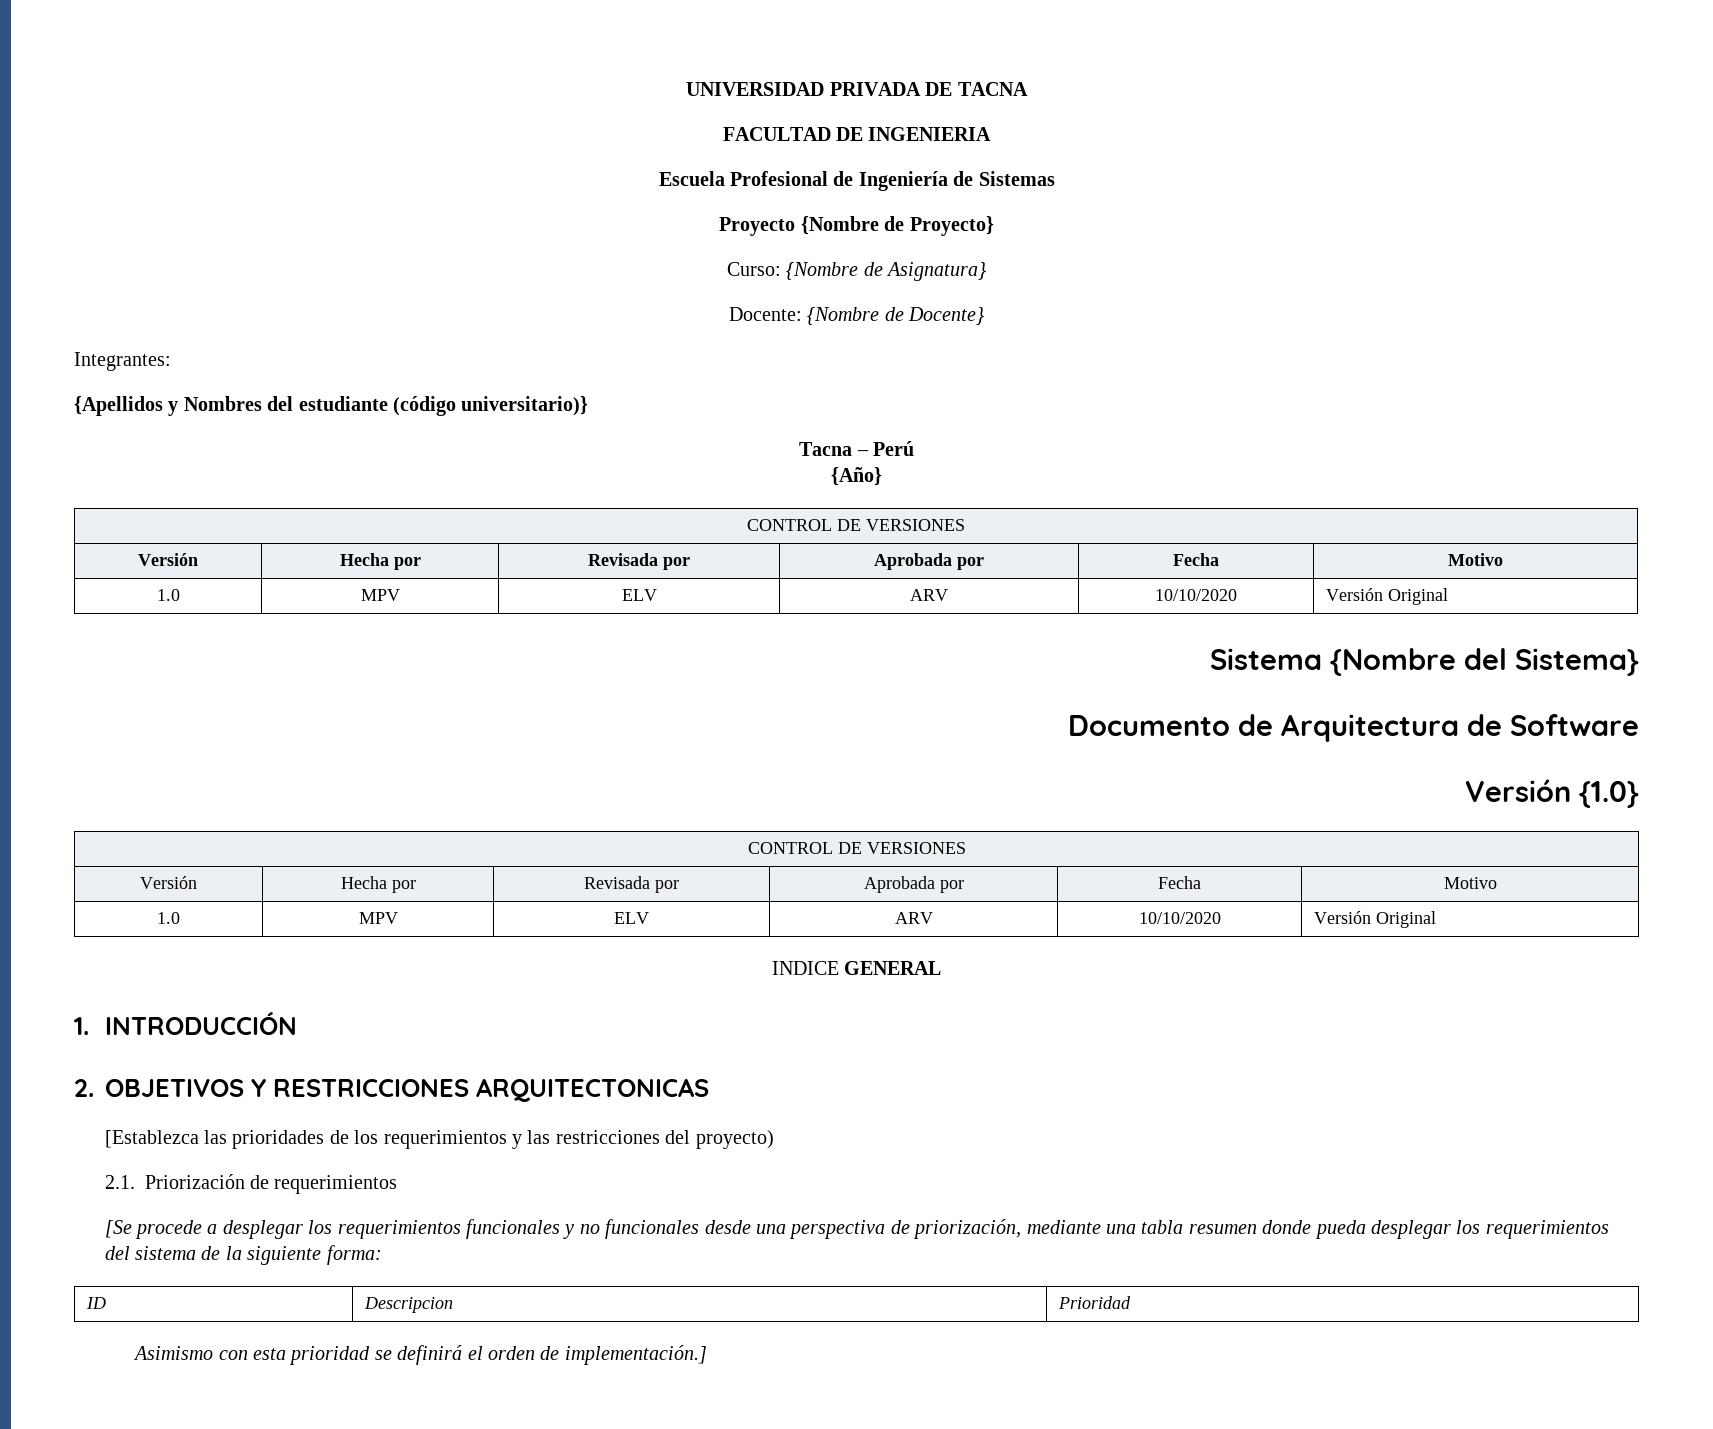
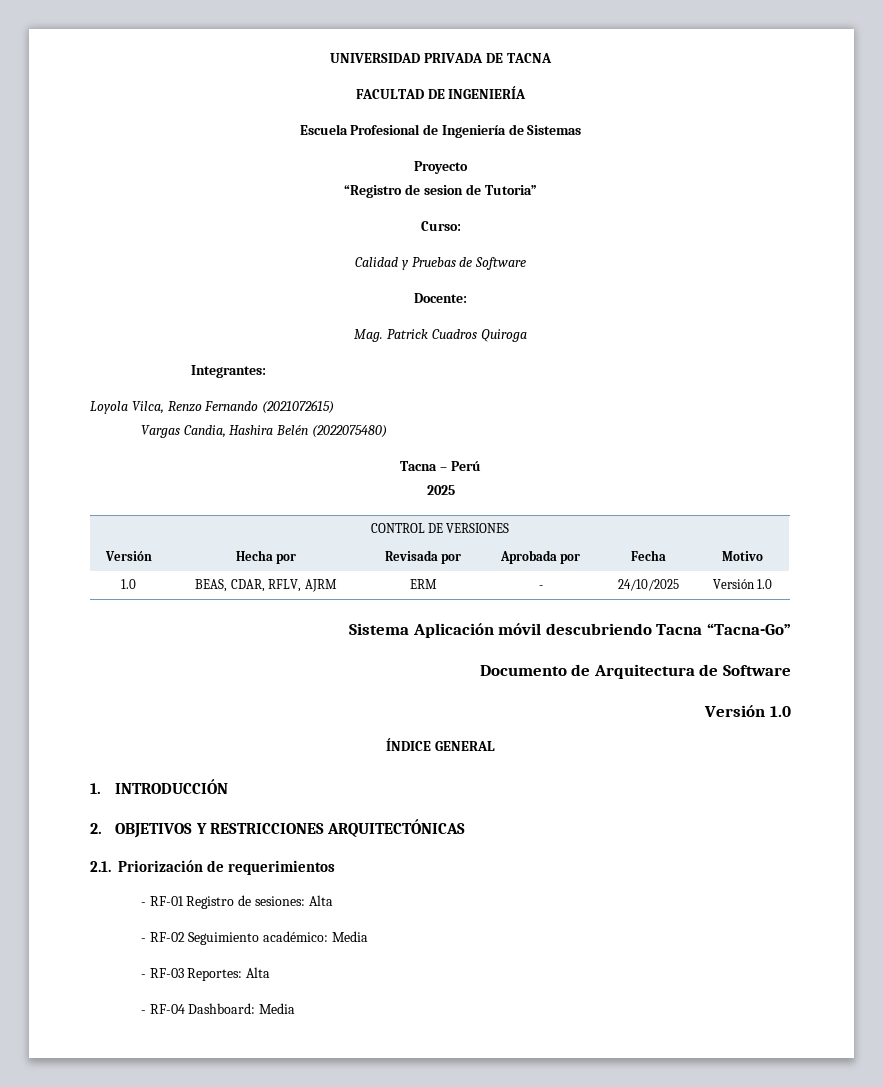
- FACULTAD DE INGENIERIA
+ FACULTAD DE INGENIERÍA
- Proyecto {Nombre de Proyecto}
- Curso: {Nombre de Asignatura}
- Docente: {Nombre de Docente}
+ Proyecto
+ “Registro de sesion de Tutoria”
+ Curso:
+ Calidad y Pruebas de Software
+ Docente:
+ Mag. Patrick Cuadros Quiroga
  Integrantes:
- {Apellidos y Nombres del estudiante (código universitario)}
+ Loyola Vilca, Renzo Fernando (2021072615)
+ Vargas Candia, Hashira Belén (2022075480)
- {Año}
+ 2025
  CONTROL DE VERSIONES
  Versión | Hecha por | Revisada por | Aprobada por | Fecha | Motivo
- 1.0 | MPV | ELV | ARV | 10/10/2020 | Versión Original
+ 1.0 | BEAS, CDAR, RFLV, AJRM | ERM | - | 24/10/2025 | Versión 1.0
- Sistema {Nombre del Sistema}
+ Sistema Aplicación móvil descubriendo Tacna “Tacna-Go”
  Documento de Arquitectura de Software
- Versión {1.0}
- CONTROL DE VERSIONES
- Versión | Hecha por | Revisada por | Aprobada por | Fecha | Motivo
- 1.0 | MPV | ELV | ARV | 10/10/2020 | Versión Original
- INDICE GENERAL
+ Versión 1.0
+ ÍNDICE GENERAL
- 2. OBJETIVOS Y RESTRICCIONES ARQUITECTONICAS
- [Establezca las prioridades de los requerimientos y las restricciones del proyecto)
+ 2. OBJETIVOS Y RESTRICCIONES ARQUITECTÓNICAS
  2.1. Priorización de requerimientos
- [Se procede a desplegar los requerimientos funcionales y no funcionales desde una perspectiva de priorización, mediante una tabla resumen donde pueda desplegar los requerimientos del sistema de la siguiente forma:
- ID | Descripcion | Prioridad
- Asimismo con esta prioridad se definirá el orden de implementación.]
+ - RF-01 Registro de sesiones: Alta
+ - RF-02 Seguimiento académico: Media
+ - RF-03 Reportes: Alta
+ - RF-04 Dashboard: Media

